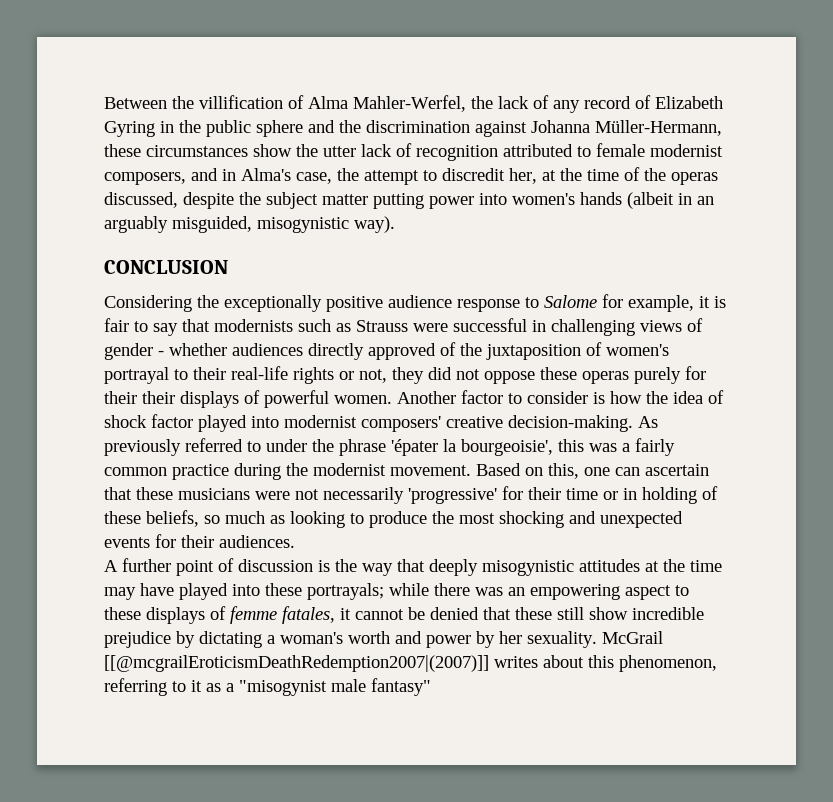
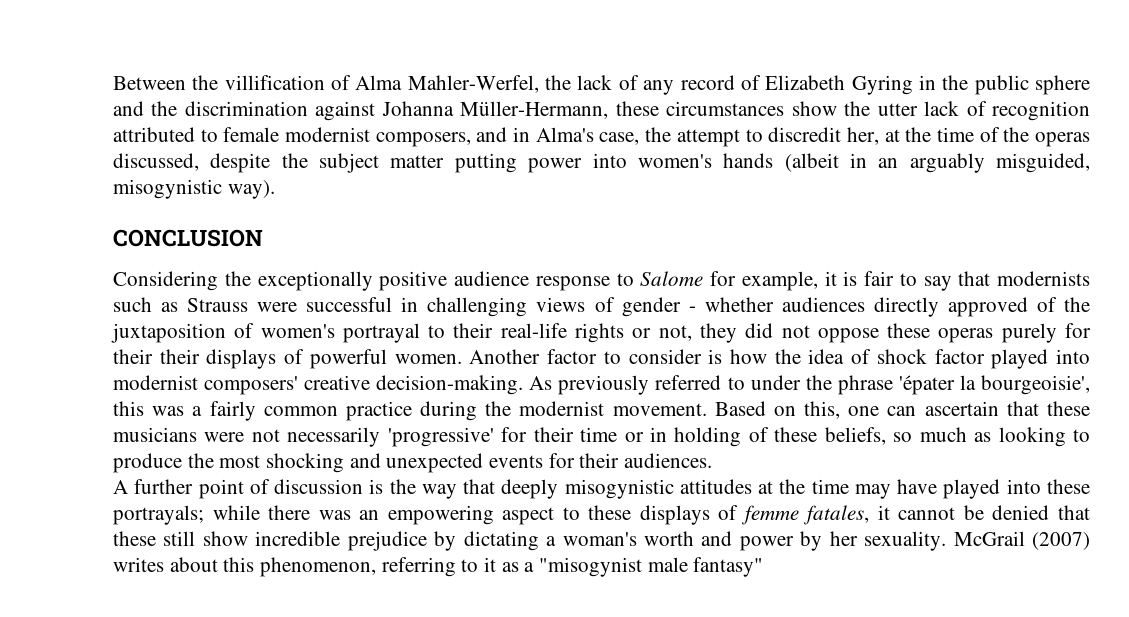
- McGrail [[@mcgrailEroticismDeathRedemption2007|(2007)]] writes about this phenomenon, referring to it as a "misogynist male fantasy"
+ McGrail (2007) writes about this phenomenon, referring to it as a "misogynist male fantasy"

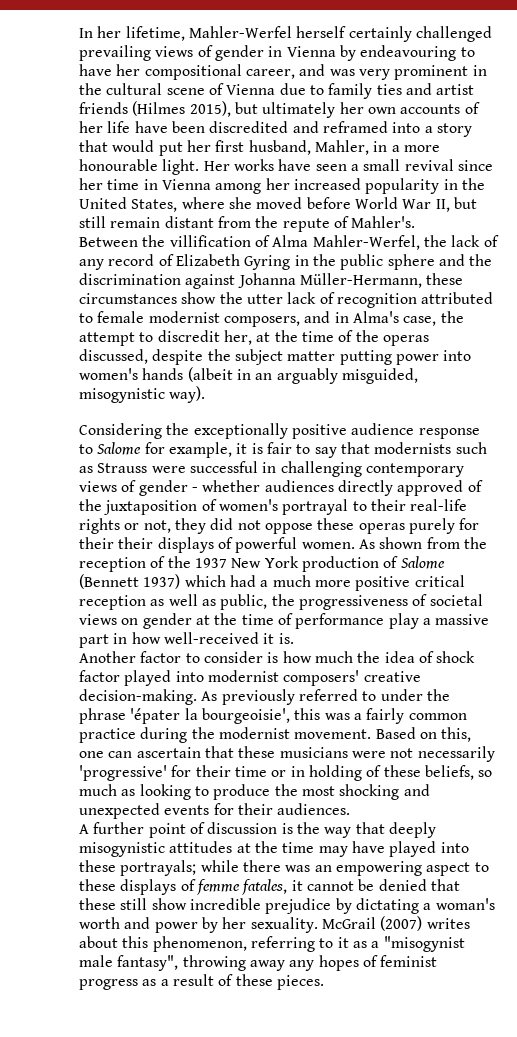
+ In her lifetime, Mahler-Werfel herself certainly challenged prevailing views of gender in Vienna by endeavouring to have her compositional career, and was very prominent in the cultural scene of Vienna due to family ties and artist friends (Hilmes 2015), but ultimately her own accounts of her life have been discredited and reframed into a story that would put her first husband, Mahler, in a more honourable light. Her works have seen a small revival since her time in Vienna among her increased popularity in the United States, where she moved before World War II, but still remain distant from the repute of Mahler's.
- CONCLUSION
- Considering the exceptionally positive audience response to Salome for example, it is fair to say that modernists such as Strauss were successful in challenging views of gender - whether audiences directly approved of the juxtaposition of women's portrayal to their real-life rights or not, they did not oppose these operas purely for their their displays of powerful women. Another factor to consider is how the idea of shock factor played into modernist composers' creative decision-making.
+ Considering the exceptionally positive audience response to Salome for example, it is fair to say that modernists such as Strauss were successful in challenging contemporary views of gender - whether audiences directly approved of the juxtaposition of women's portrayal to their real-life rights or not, they did not oppose these operas purely for their their displays of powerful women. As shown from the reception of the 1937 New York production of Salome (Bennett 1937) which had a much more positive critical reception as well as public, the progressiveness of societal views on gender at the time of performance play a massive part in how well-received it is.
+ Another factor to consider is how much the idea of shock factor played into modernist composers' creative decision-making.
- McGrail (2007) writes about this phenomenon, referring to it as a "misogynist male fantasy"
+ McGrail (2007) writes about this phenomenon, referring to it as a "misogynist male fantasy", throwing away any hopes of feminist progress as a result of these pieces.

